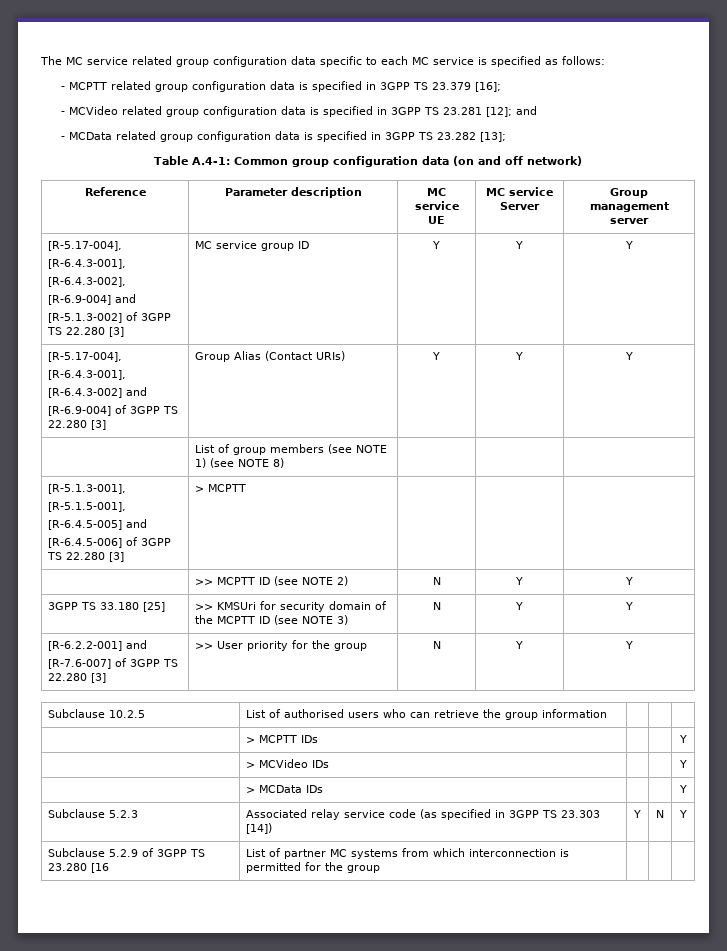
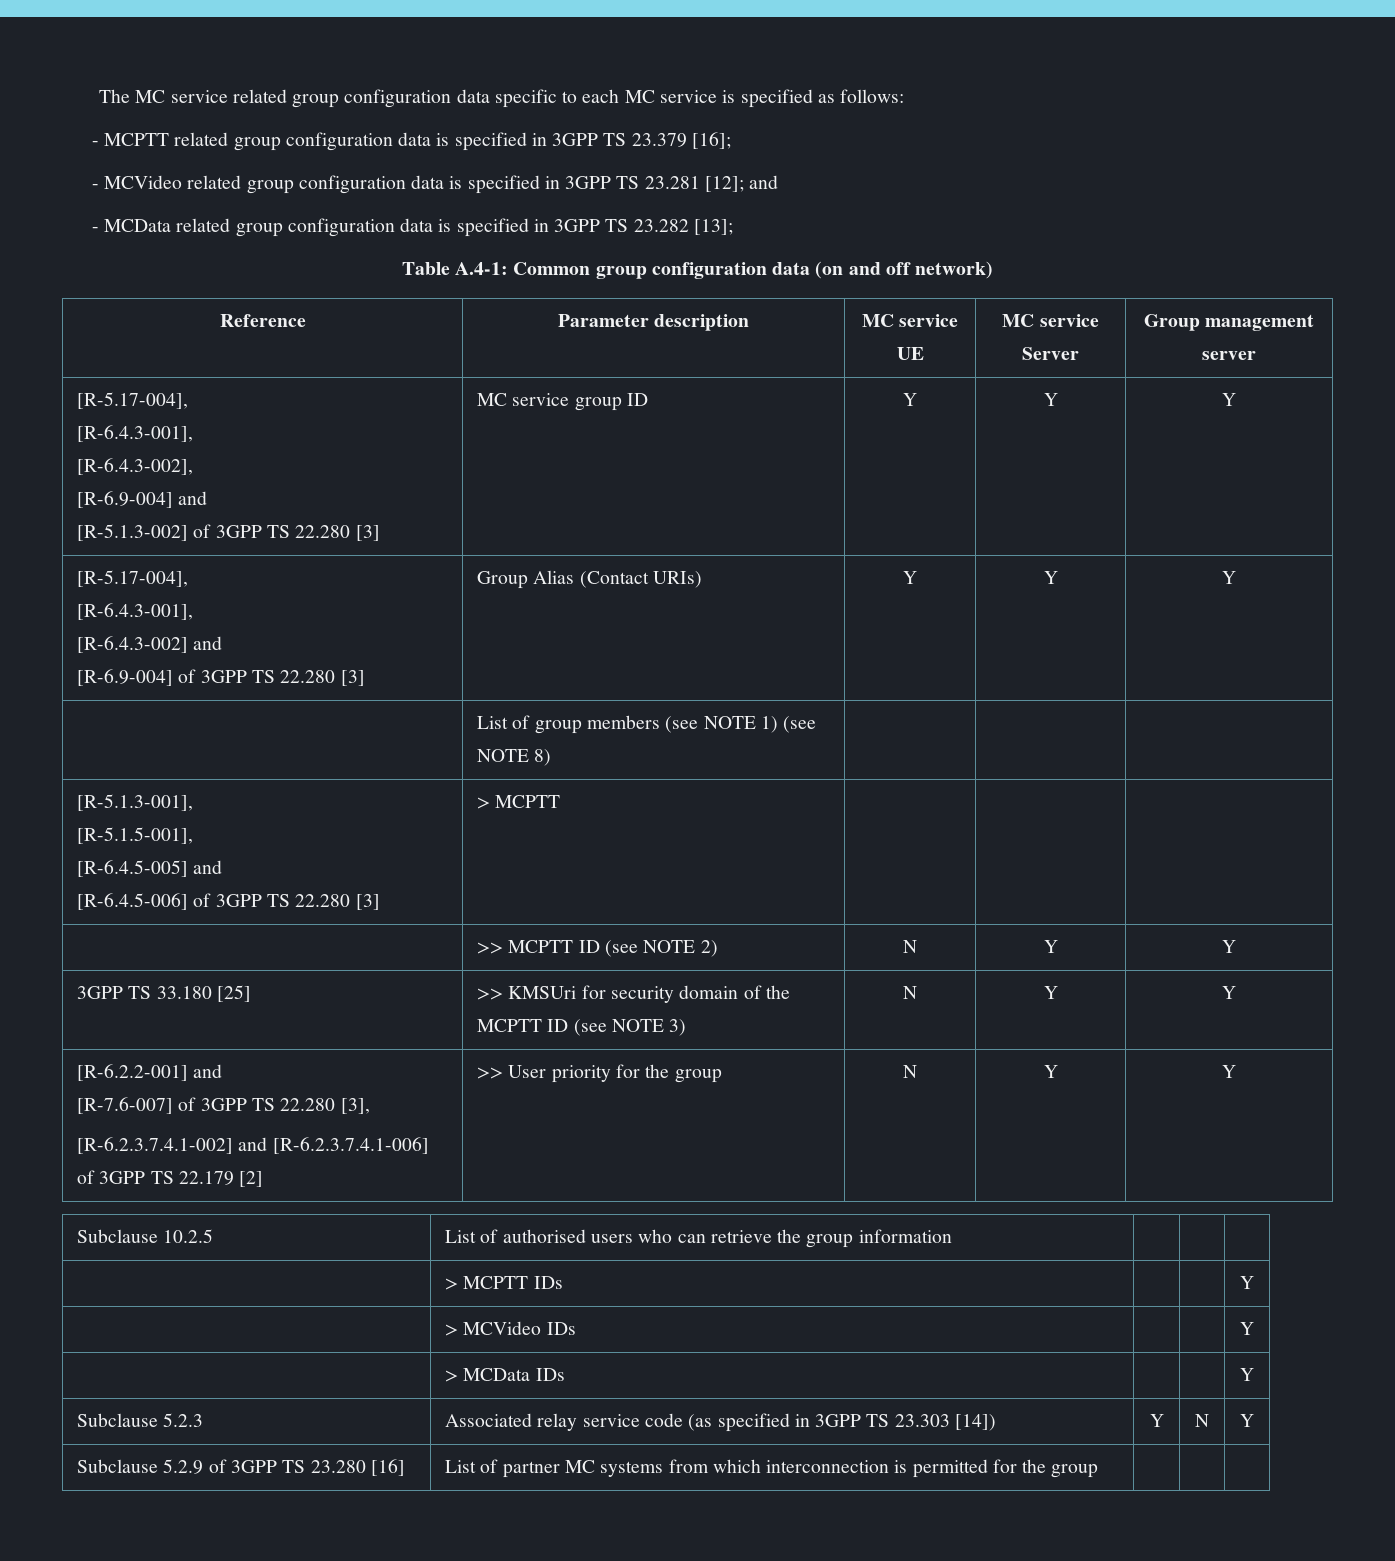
  [R-6.2.2-001] and
- [R-7.6-007] of 3GPP TS 22.280 [3] | >> User priority for the group | N | Y | Y
+ [R-7.6-007] of 3GPP TS 22.280 [3],
+ [R-6.2.3.7.4.1-002] and [R-6.2.3.7.4.1-006] of 3GPP TS 22.179 [2] | >> User priority for the group | N | Y | Y
- Subclause 5.2.9 of 3GPP TS 23.280 [16 | List of partner MC systems from which interconnection is permitted for the group | | |
+ Subclause 5.2.9 of 3GPP TS 23.280 [16] | List of partner MC systems from which interconnection is permitted for the group | | |

